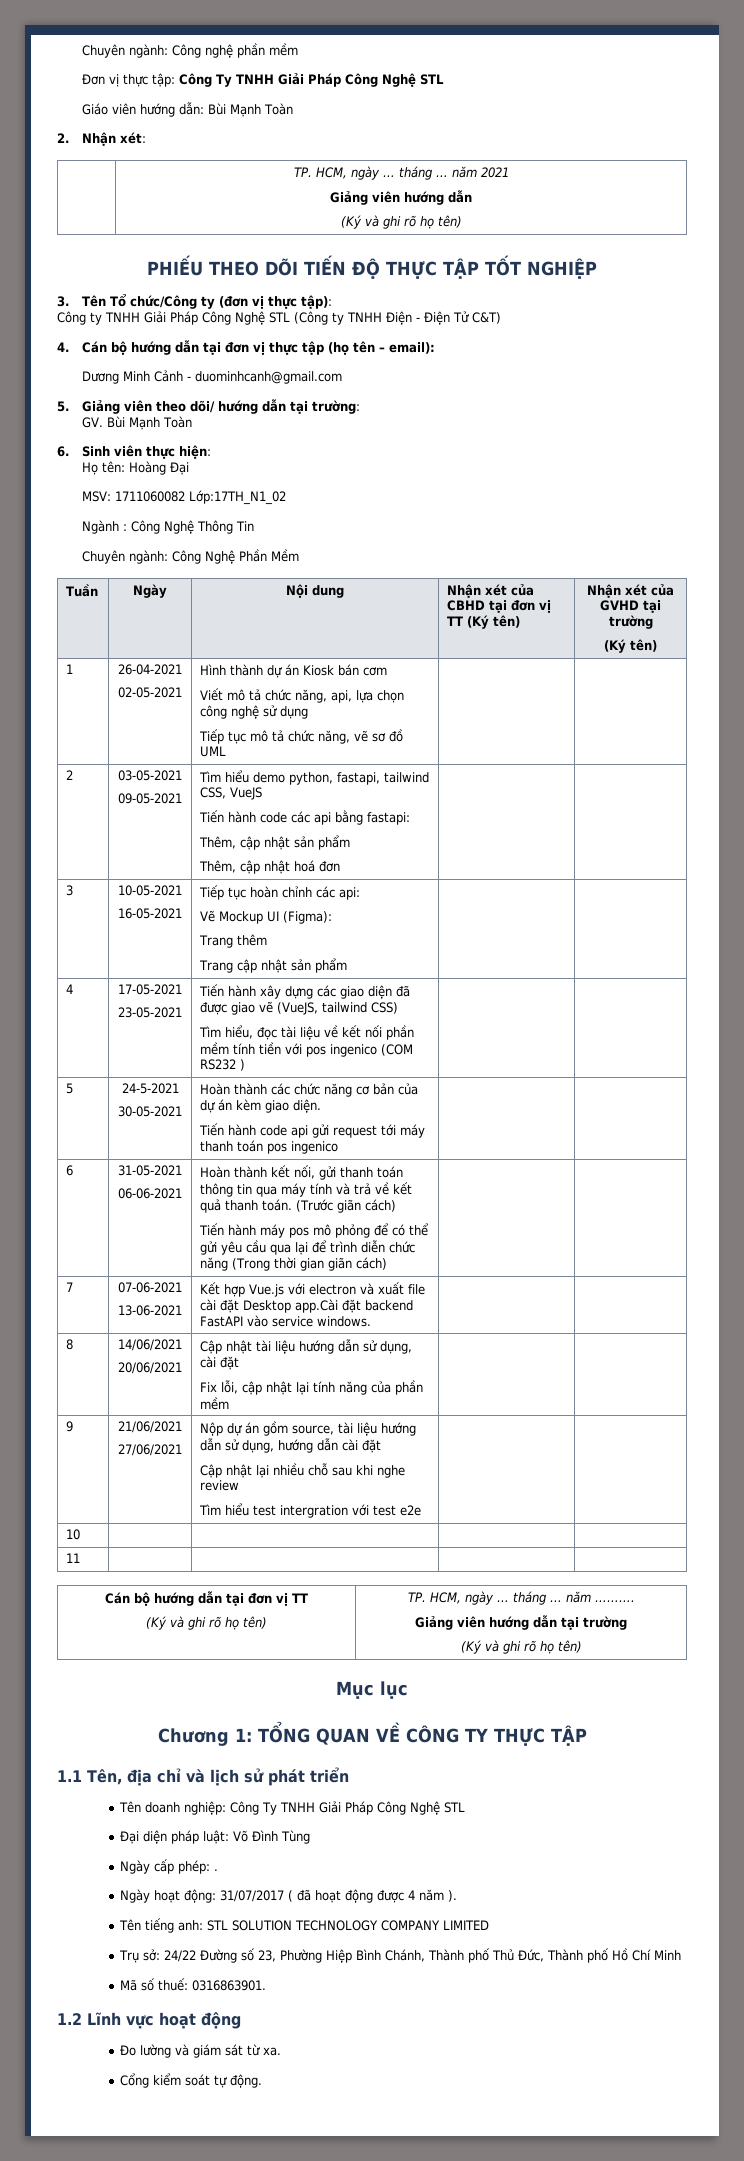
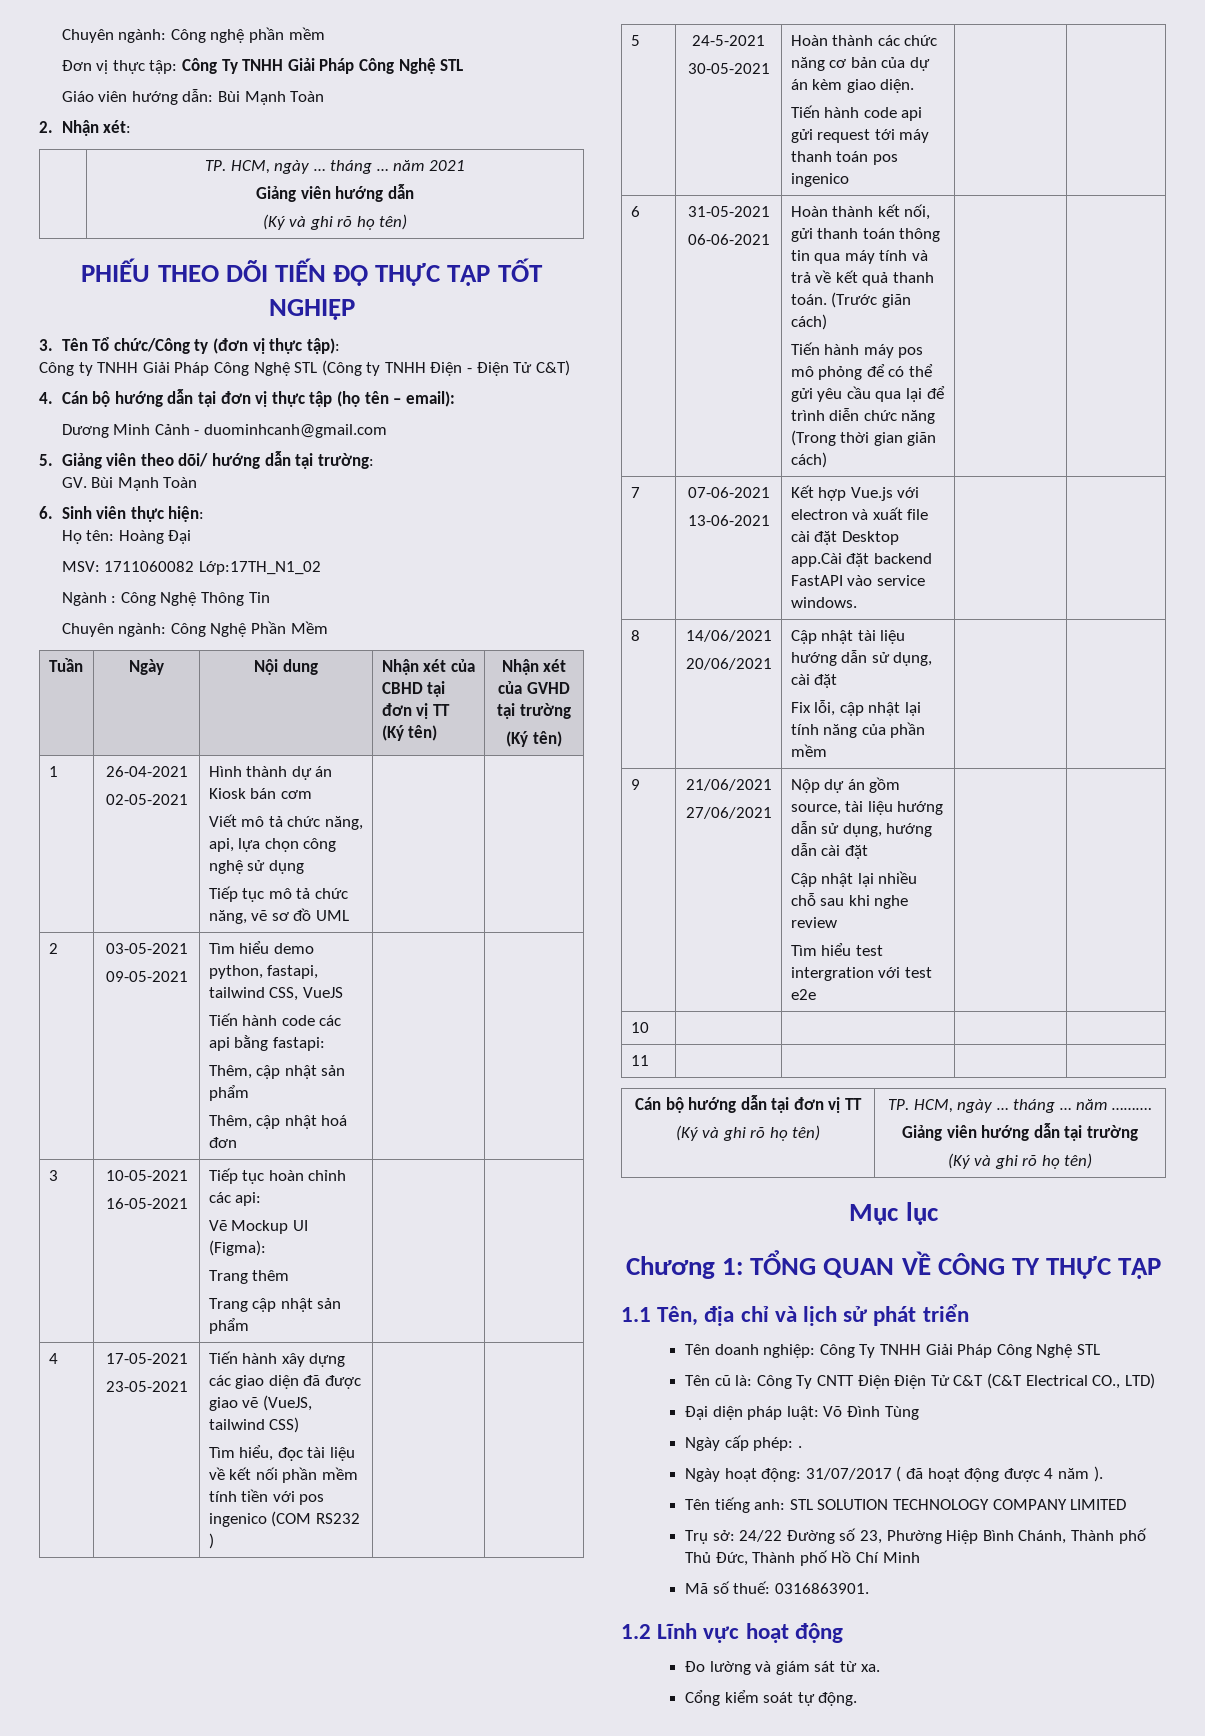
+ Tên cũ là: Công Ty CNTT Điện Điện Tử C&T (C&T Electrical CO., LTD)

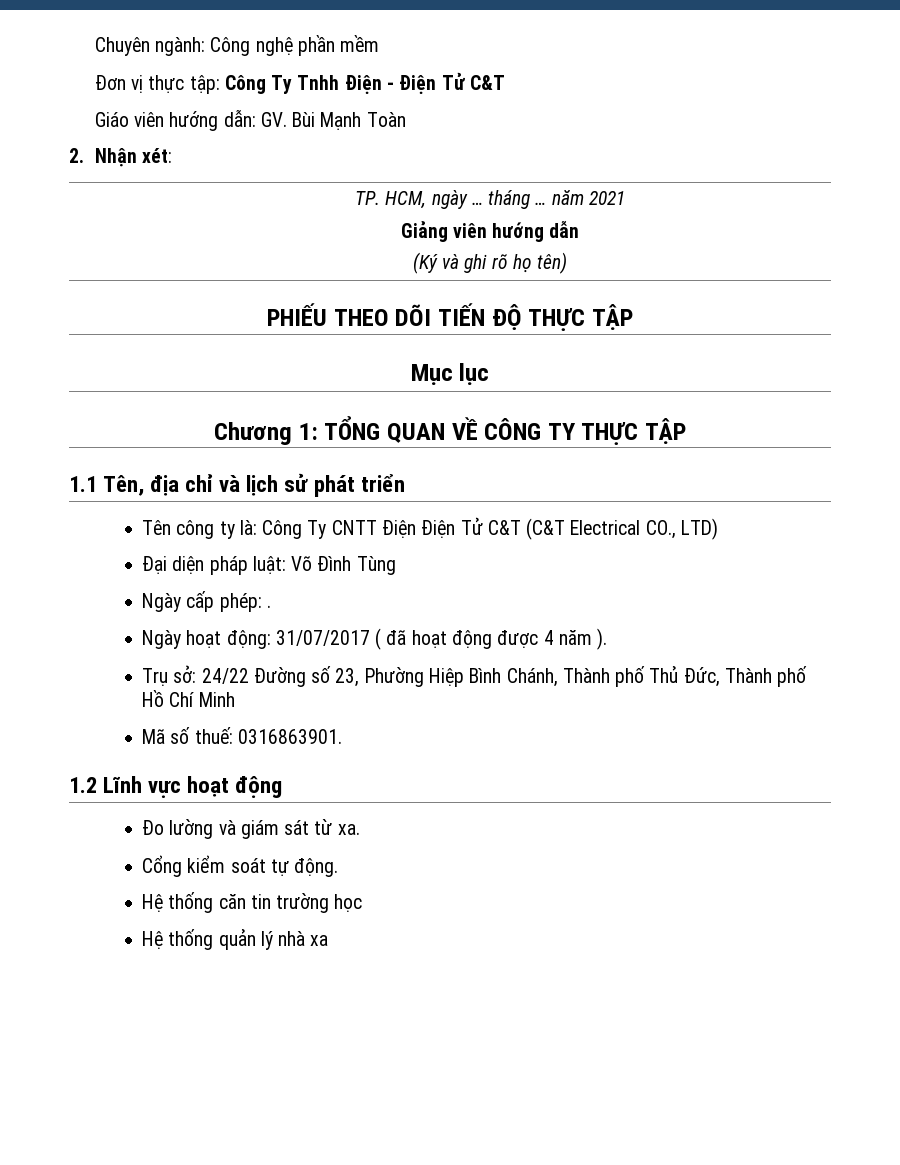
- Đơn vị thực tập: Công Ty TNHH Giải Pháp Công Nghệ STL
+ Đơn vị thực tập: Công Ty Tnhh Điện - Điện Tử C&T
- Giáo viên hướng dẫn: Bùi Mạnh Toàn
+ Giáo viên hướng dẫn: GV. Bùi Mạnh Toàn
- PHIẾU THEO DÕI TIẾN ĐỘ THỰC TẬP TỐT NGHIỆP
- 3. Tên Tổ chức/Công ty (đơn vị thực tập):
- Công ty TNHH Giải Pháp Công Nghệ STL (Công ty TNHH Điện - Điện Tử C&T)
- 4. Cán bộ hướng dẫn tại đơn vị thực tập (họ tên – email):
- Dương Minh Cảnh - duominhcanh@gmail.com
- 5. Giảng viên theo dõi/ hướng dẫn tại trường:
- GV. Bùi Mạnh Toàn
- 6. Sinh viên thực hiện:
- Họ tên: Hoàng Đại
- MSV: 1711060082 Lớp:17TH_N1_02
- Ngành : Công Nghệ Thông Tin
- Chuyên ngành: Công Nghệ Phần Mềm
- Tuần | Ngày | Nội dung | Nhận xét của CBHD tại đơn vị TT (Ký tên) | Nhận xét của GVHD tại trường
- (Ký tên)
- 1 | 26-04-2021
- 02-05-2021 | Hình thành dự án Kiosk bán cơm
- Viết mô tả chức năng, api, lựa chọn công nghệ sử dụng
- Tiếp tục mô tả chức năng, vẽ sơ đồ UML | |
- 2 | 03-05-2021
- 09-05-2021 | Tìm hiểu demo python, fastapi, tailwind CSS, VueJS
- Tiến hành code các api bằng fastapi:
- Thêm, cập nhật sản phẩm
- Thêm, cập nhật hoá đơn | |
- 3 | 10-05-2021
- 16-05-2021 | Tiếp tục hoàn chỉnh các api:
- Vẽ Mockup UI (Figma):
- Trang thêm
- Trang cập nhật sản phẩm | |
- 4 | 17-05-2021
- 23-05-2021 | Tiến hành xây dựng các giao diện đã được giao vẽ (VueJS, tailwind CSS)
- Tìm hiểu, đọc tài liệu về kết nối phần mềm tính tiền với pos ingenico (COM RS232 ) | |
- 5 | 24-5-2021
- 30-05-2021 | Hoàn thành các chức năng cơ bản của dự án kèm giao diện.
- Tiến hành code api gửi request tới máy thanh toán pos ingenico | |
- 6 | 31-05-2021
- 06-06-2021 | Hoàn thành kết nối, gửi thanh toán thông tin qua máy tính và trả về kết quả thanh toán. (Trước giãn cách)
- Tiến hành máy pos mô phỏng để có thể gửi yêu cầu qua lại để trình diễn chức năng (Trong thời gian giãn cách) | |
- 7 | 07-06-2021
- 13-06-2021 | Kết hợp Vue.js với electron và xuất file cài đặt Desktop app.Cài đặt backend FastAPI vào service windows. | |
- 8 | 14/06/2021
- 20/06/2021 | Cập nhật tài liệu hướng dẫn sử dụng, cài đặt
- Fix lỗi, cập nhật lại tính năng của phần mềm | |
- 9 | 21/06/2021
- 27/06/2021 | Nộp dự án gồm source, tài liệu hướng dẫn sử dụng, hướng dẫn cài đặt
- Cập nhật lại nhiều chỗ sau khi nghe review
- Tìm hiểu test intergration với test e2e | |
- 10 | | | |
- 11 | | | |
- Cán bộ hướng dẫn tại đơn vị TT
- (Ký và ghi rõ họ tên) | TP. HCM, ngày … tháng … năm ……….
- Giảng viên hướng dẫn tại trường
- (Ký và ghi rõ họ tên)
+ PHIẾU THEO DÕI TIẾN ĐỘ THỰC TẬP
- Tên doanh nghiệp: Công Ty TNHH Giải Pháp Công Nghệ STL
- Tên cũ là: Công Ty CNTT Điện Điện Tử C&T (C&T Electrical CO., LTD)
+ Tên công ty là: Công Ty CNTT Điện Điện Tử C&T (C&T Electrical CO., LTD)
- Tên tiếng anh: STL SOLUTION TECHNOLOGY COMPANY LIMITED
+ Hệ thống căn tin trường học
+ Hệ thống quản lý nhà xa

